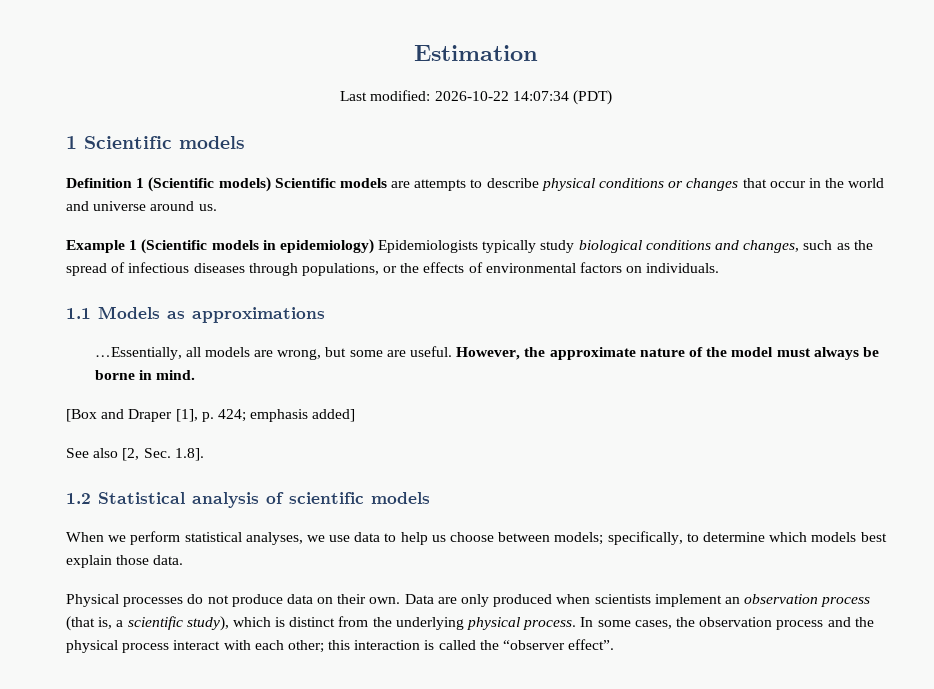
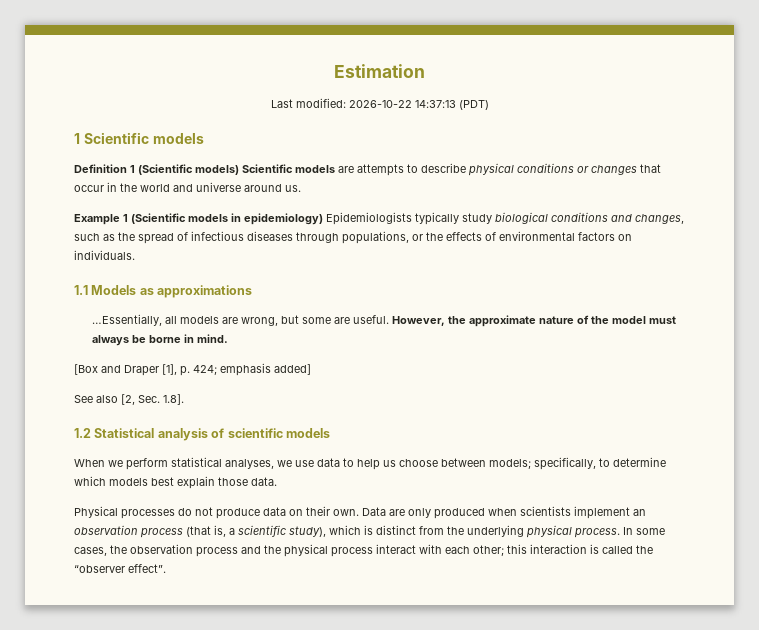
- Last modified: 2026-10-22 14:07:34 (PDT)
+ Last modified: 2026-10-22 14:37:13 (PDT)

